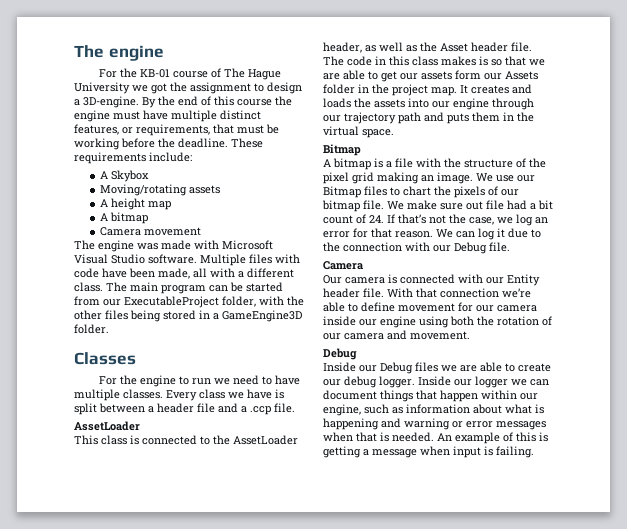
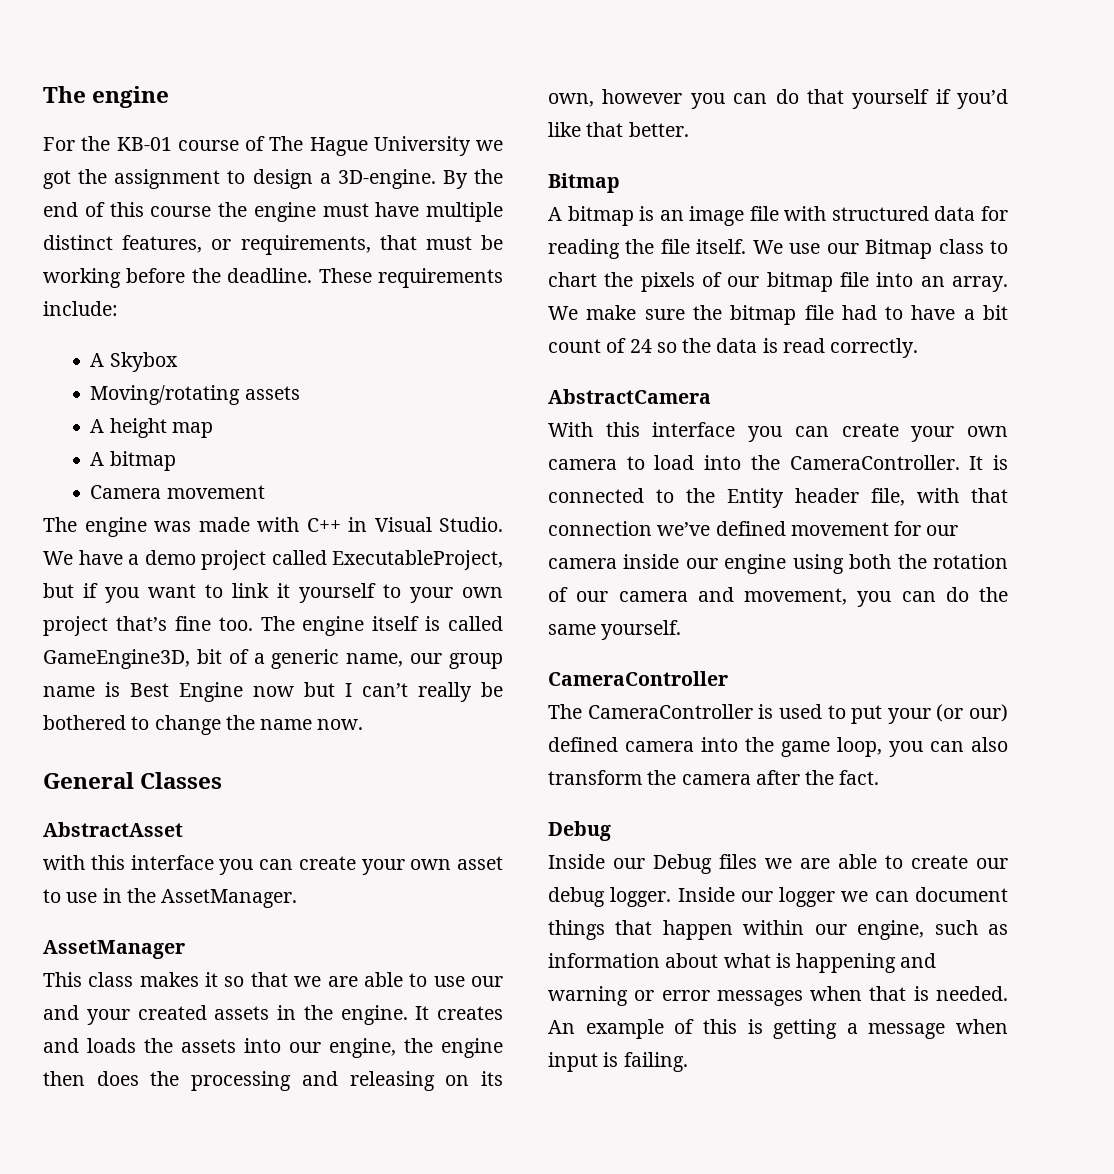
- The engine was made with Microsoft Visual Studio software. Multiple files with code have been made, all with a different class. The main program can be started from our ExecutableProject folder, with the other files being stored in a GameEngine3D folder.
- Classes
- For the engine to run we need to have multiple classes. Every class we have is split between a header file and a .ccp file.
- AssetLoader
- This class is connected to the AssetLoader header, as well as the Asset header file. The code in this class makes is so that we are able to get our assets form our Assets folder in the project map.
+ The engine was made with C++ in Visual Studio. We have a demo project called ExecutableProject, but if you want to link it yourself to your own project that’s fine too. The engine itself is called GameEngine3D, bit of a generic name, our group name is Best Engine now but I can’t really be bothered to change the name now.
+ General Classes
+ AbstractAsset
+ with this interface you can create your own asset to use in the AssetManager.
+ AssetManager
+ This class makes it so that we are able to use our and your created assets in the engine.
- It creates and loads the assets into our engine through our trajectory path and puts them in the virtual space.
+ It creates and loads the assets into our engine, the engine then does the processing and releasing on its own, however you can do that yourself if you’d like that better.
  Bitmap
- A bitmap is a file with the structure of the pixel grid making an image.
+ A bitmap is an image file with structured data for reading the file itself.
- We use our Bitmap files to chart the pixels of our bitmap file. We make sure out file had a bit count of 24. If that’s not the case, we log an error for that reason. We can log it due to the connection with our Debug file.
- Camera
- Our camera is connected with our Entity header file. With that connection we’re able to define movement for our camera inside our engine using both the rotation of our camera and movement.
+ We use our Bitmap class to chart the pixels of our bitmap file into an array. We make sure the bitmap file had to have a bit count of 24 so the data is read correctly.
+ AbstractCamera
+ With this interface you can create your own camera to load into the CameraController. It is connected to the Entity header file, with that connection we’ve defined movement for our camera inside our engine using both the rotation of our camera and movement, you can do the same yourself.
+ CameraController
+ The CameraController is used to put your (or our) defined camera into the game loop, you can also transform the camera after the fact.

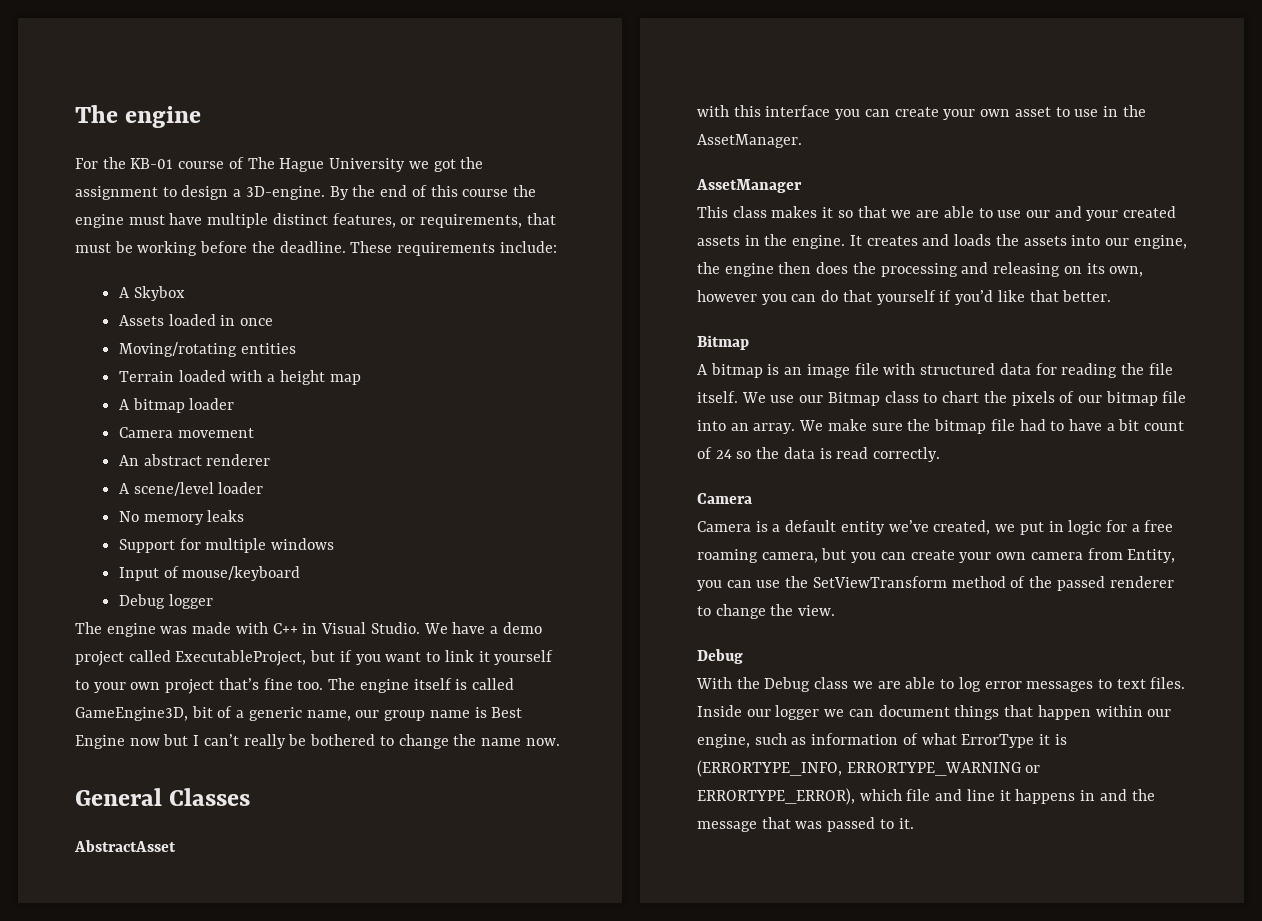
- Moving/rotating assets
- A height map
- A bitmap
+ Assets loaded in once
+ Moving/rotating entities
+ Terrain loaded with a height map
+ A bitmap loader
+ An abstract renderer
+ A scene/level loader
+ No memory leaks
+ Support for multiple windows
+ Input of mouse/keyboard
+ Debug logger
  We make sure the bitmap file had to have a bit count of 24 so the data is read correctly.
- AbstractCamera
- With this interface you can create your own camera to load into the CameraController. It is connected to the Entity header file, with that connection we’ve defined movement for our camera inside our engine using both the rotation of our camera and movement, you can do the same yourself.
- CameraController
- The CameraController is used to put your (or our) defined camera into the game loop, you can also transform the camera after the fact.
+ Camera
+ Camera is a default entity we’ve created, we put in logic for a free roaming camera, but you can create your own camera from Entity, you can use the SetViewTransform method of the passed renderer to change the view.
  Debug
- Inside our Debug files we are able to create our debug logger.
+ With the Debug class we are able to log error messages to text files.
- Inside our logger we can document things that happen within our engine, such as information about what is happening and warning or error messages when that is needed. An example of this is getting a message when input is failing.
+ Inside our logger we can document things that happen within our engine, such as information of what ErrorType it is (ERRORTYPE_INFO, ERRORTYPE_WARNING or ERRORTYPE_ERROR), which file and line it happens in and the message that was passed to it.

